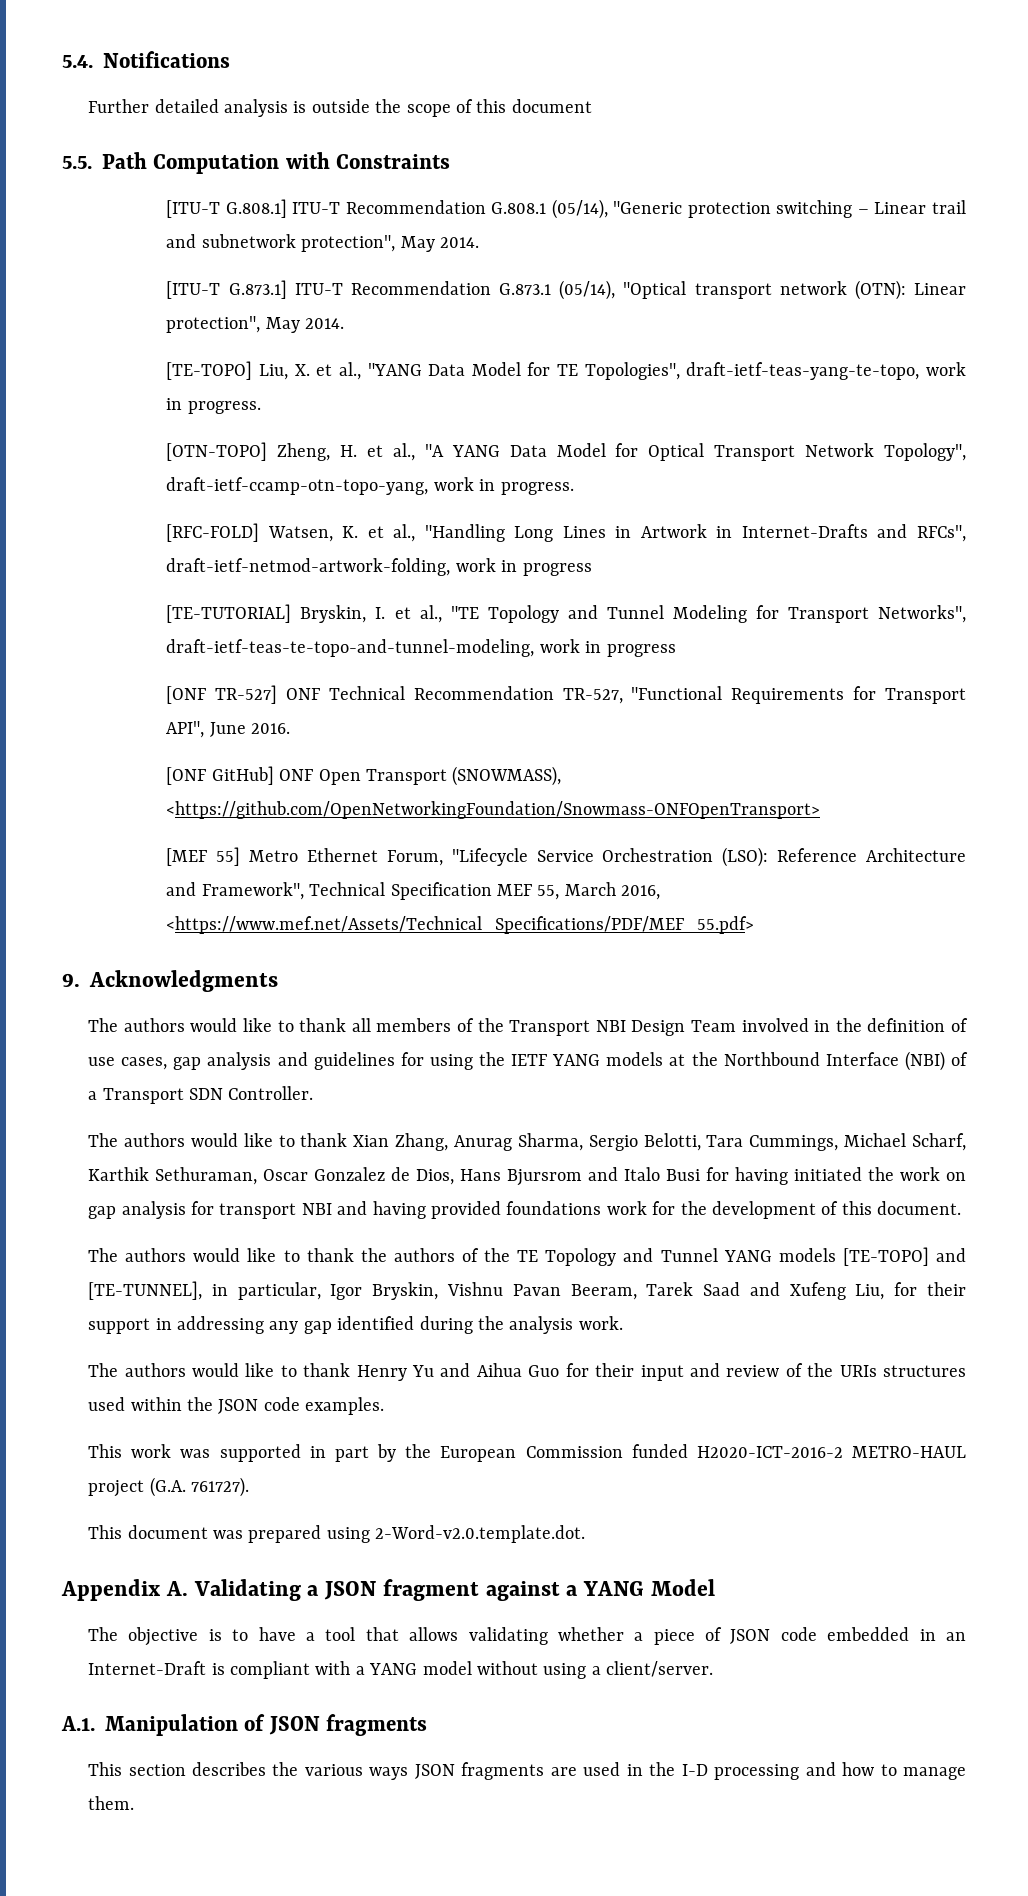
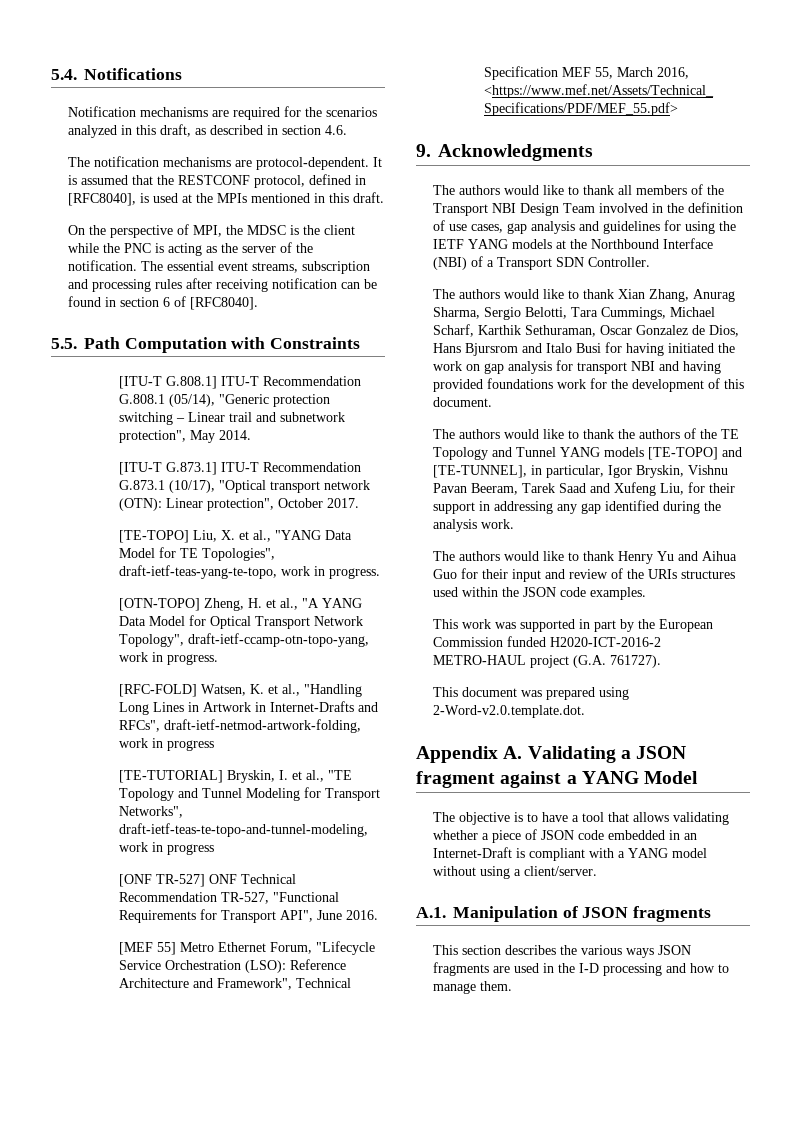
- Further detailed analysis is outside the scope of this document
+ Notification mechanisms are required for the scenarios analyzed in this draft, as described in section 4.6.
+ The notification mechanisms are protocol-dependent. It is assumed that the RESTCONF protocol, defined in [RFC8040], is used at the MPIs mentioned in this draft.
+ On the perspective of MPI, the MDSC is the client while the PNC is acting as the server of the notification. The essential event streams, subscription and processing rules after receiving notification can be found in section 6 of [RFC8040].
- [ITU-T G.873.1] ITU-T Recommendation G.873.1 (05/14), "Optical transport network (OTN): Linear protection", May 2014.
+ [ITU-T G.873.1] ITU-T Recommendation G.873.1 (10/17), "Optical transport network (OTN): Linear protection", October 2017.
- [ONF GitHub] ONF Open Transport (SNOWMASS), <https://github.com/OpenNetworkingFoundation/Snowmass-ONFOpenTransport>

